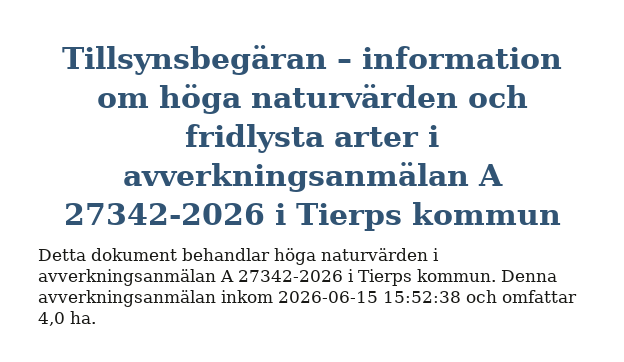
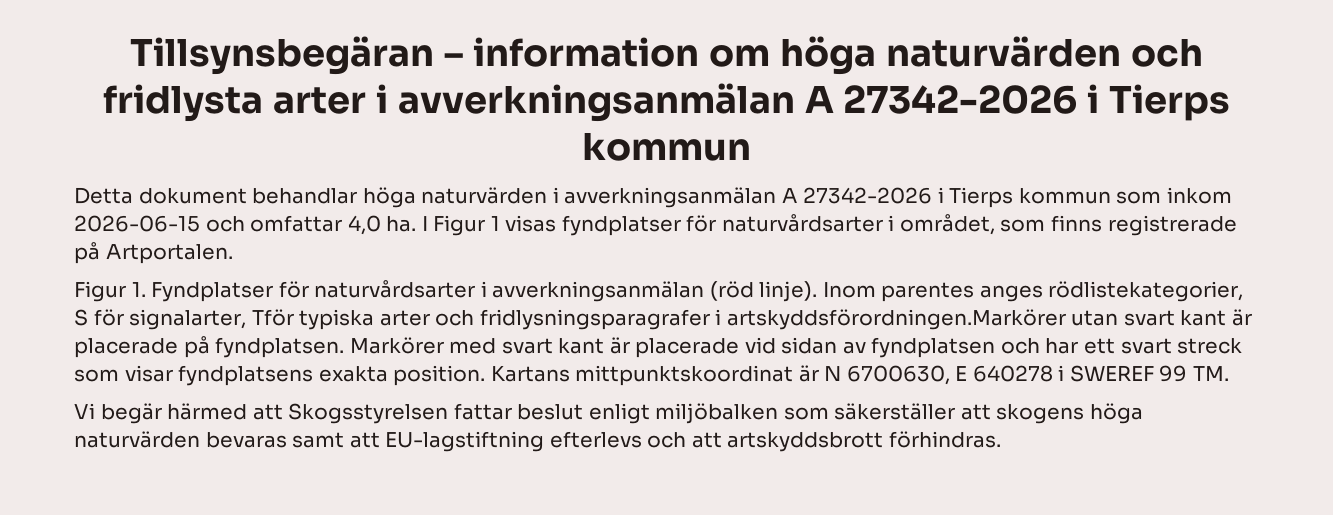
- Detta dokument behandlar höga naturvärden i avverkningsanmälan A 27342-2026 i Tierps kommun. Denna avverkningsanmälan inkom 2026-06-15 15:52:38 och omfattar 4,0 ha.
+ Detta dokument behandlar höga naturvärden i avverkningsanmälan A 27342-2026 i Tierps kommun som inkom 2026-06-15 och omfattar 4,0 ha.
+ I Figur 1 visas fyndplatser för naturvårdsarter i området, som finns registrerade på Artportalen.
+ Figur 1. Fyndplatser för naturvårdsarter i avverkningsanmälan (röd linje). Inom parentes anges rödlistekategorier, S för signalarter, Tför typiska arter och fridlysningsparagrafer i artskyddsförordningen.Markörer utan svart kant är placerade på fyndplatsen. Markörer med svart kant är placerade vid sidan av fyndplatsen och har ett svart streck som visar fyndplatsens exakta position. Kartans mittpunktskoordinat är N 6700630, E 640278 i SWEREF 99 TM.
+ Vi begär härmed att Skogsstyrelsen fattar beslut enligt miljöbalken som säkerställer att skogens höga naturvärden bevaras samt att EU-lagstiftning efterlevs och att artskyddsbrott förhindras.

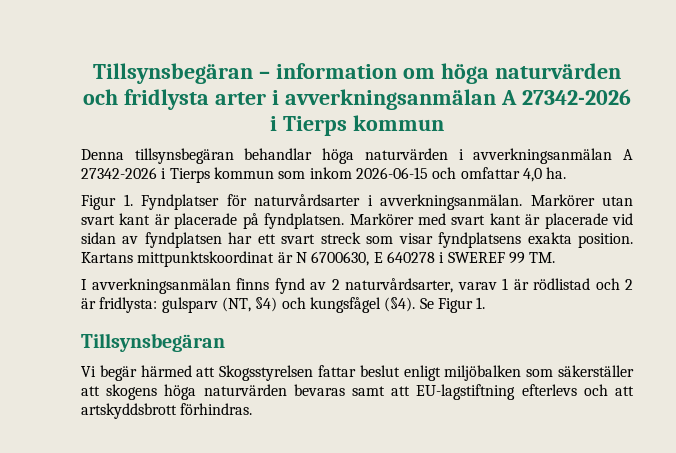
- Detta dokument behandlar höga naturvärden i avverkningsanmälan A 27342-2026 i Tierps kommun som inkom 2026-06-15 och omfattar 4,0 ha. I Figur 1 visas fyndplatser för naturvårdsarter i området, som finns registrerade på Artportalen.
+ Denna tillsynsbegäran behandlar höga naturvärden i avverkningsanmälan A 27342-2026 i Tierps kommun som inkom 2026-06-15 och omfattar 4,0 ha.
- Figur 1. Fyndplatser för naturvårdsarter i avverkningsanmälan (röd linje). Inom parentes anges rödlistekategorier, S för signalarter, Tför typiska arter och fridlysningsparagrafer i artskyddsförordningen.Markörer utan svart kant är placerade på fyndplatsen.
+ Figur 1. Fyndplatser för naturvårdsarter i avverkningsanmälan. Markörer utan svart kant är placerade på fyndplatsen.
- Markörer med svart kant är placerade vid sidan av fyndplatsen och har ett svart streck som visar fyndplatsens exakta position.
+ Markörer med svart kant är placerade vid sidan av fyndplatsen har ett svart streck som visar fyndplatsens exakta position.
+ I avverkningsanmälan finns fynd av 2 naturvårdsarter, varav 1 är rödlistad och 2 är fridlysta: gulsparv (NT, §4) och kungsfågel (§4). Se Figur 1.
+ Tillsynsbegäran

